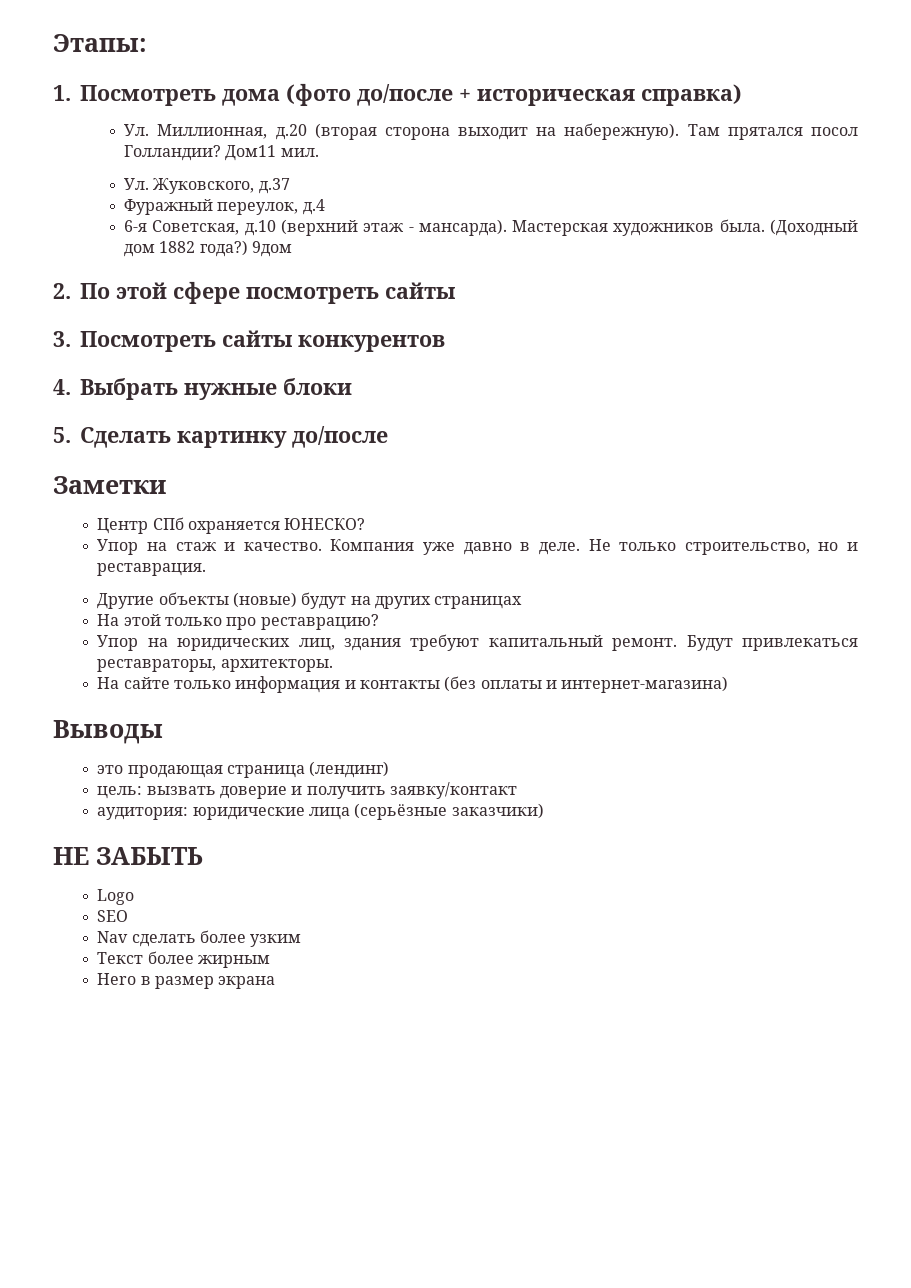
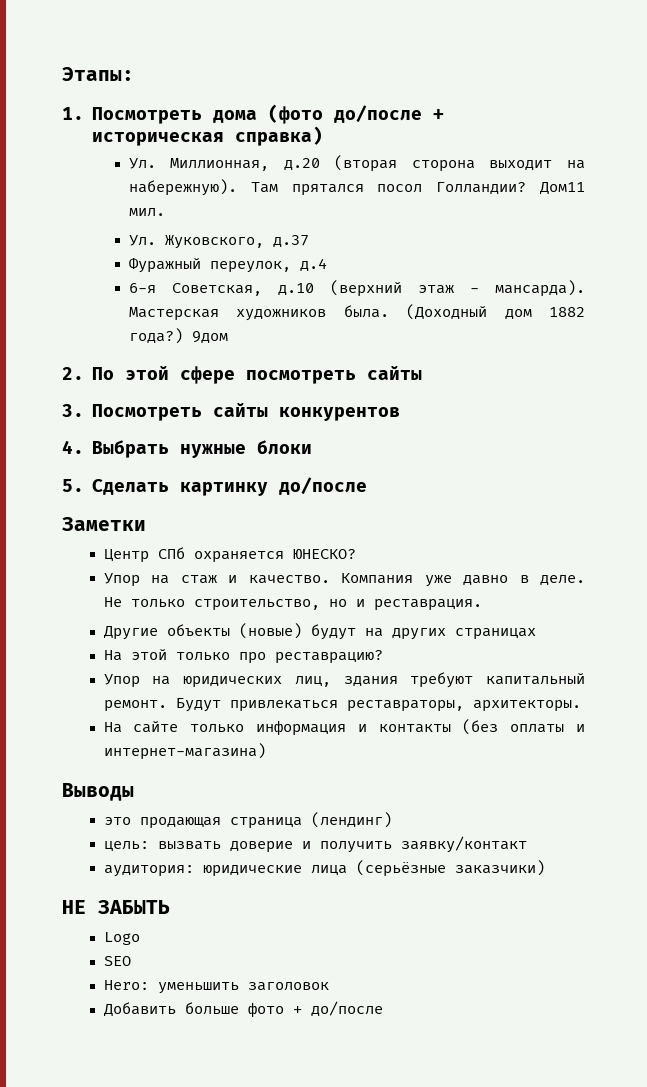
- Nav сделать более узким
- Текст более жирным
- Hero в размер экрана
+ Hero: уменьшить заголовок
+ Добавить больше фото + до/после

